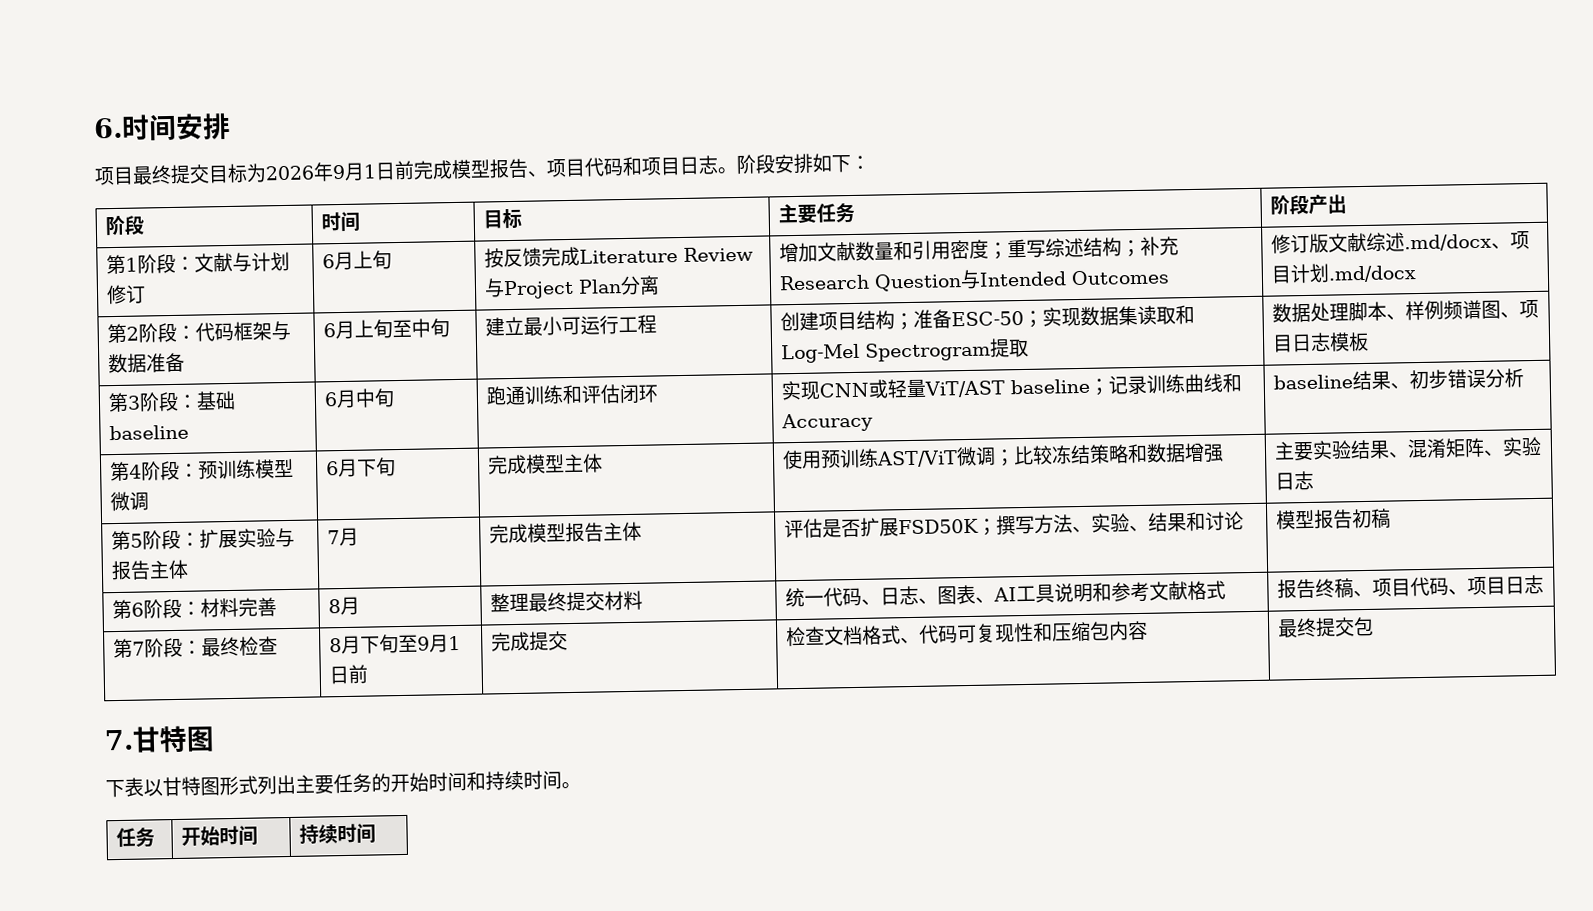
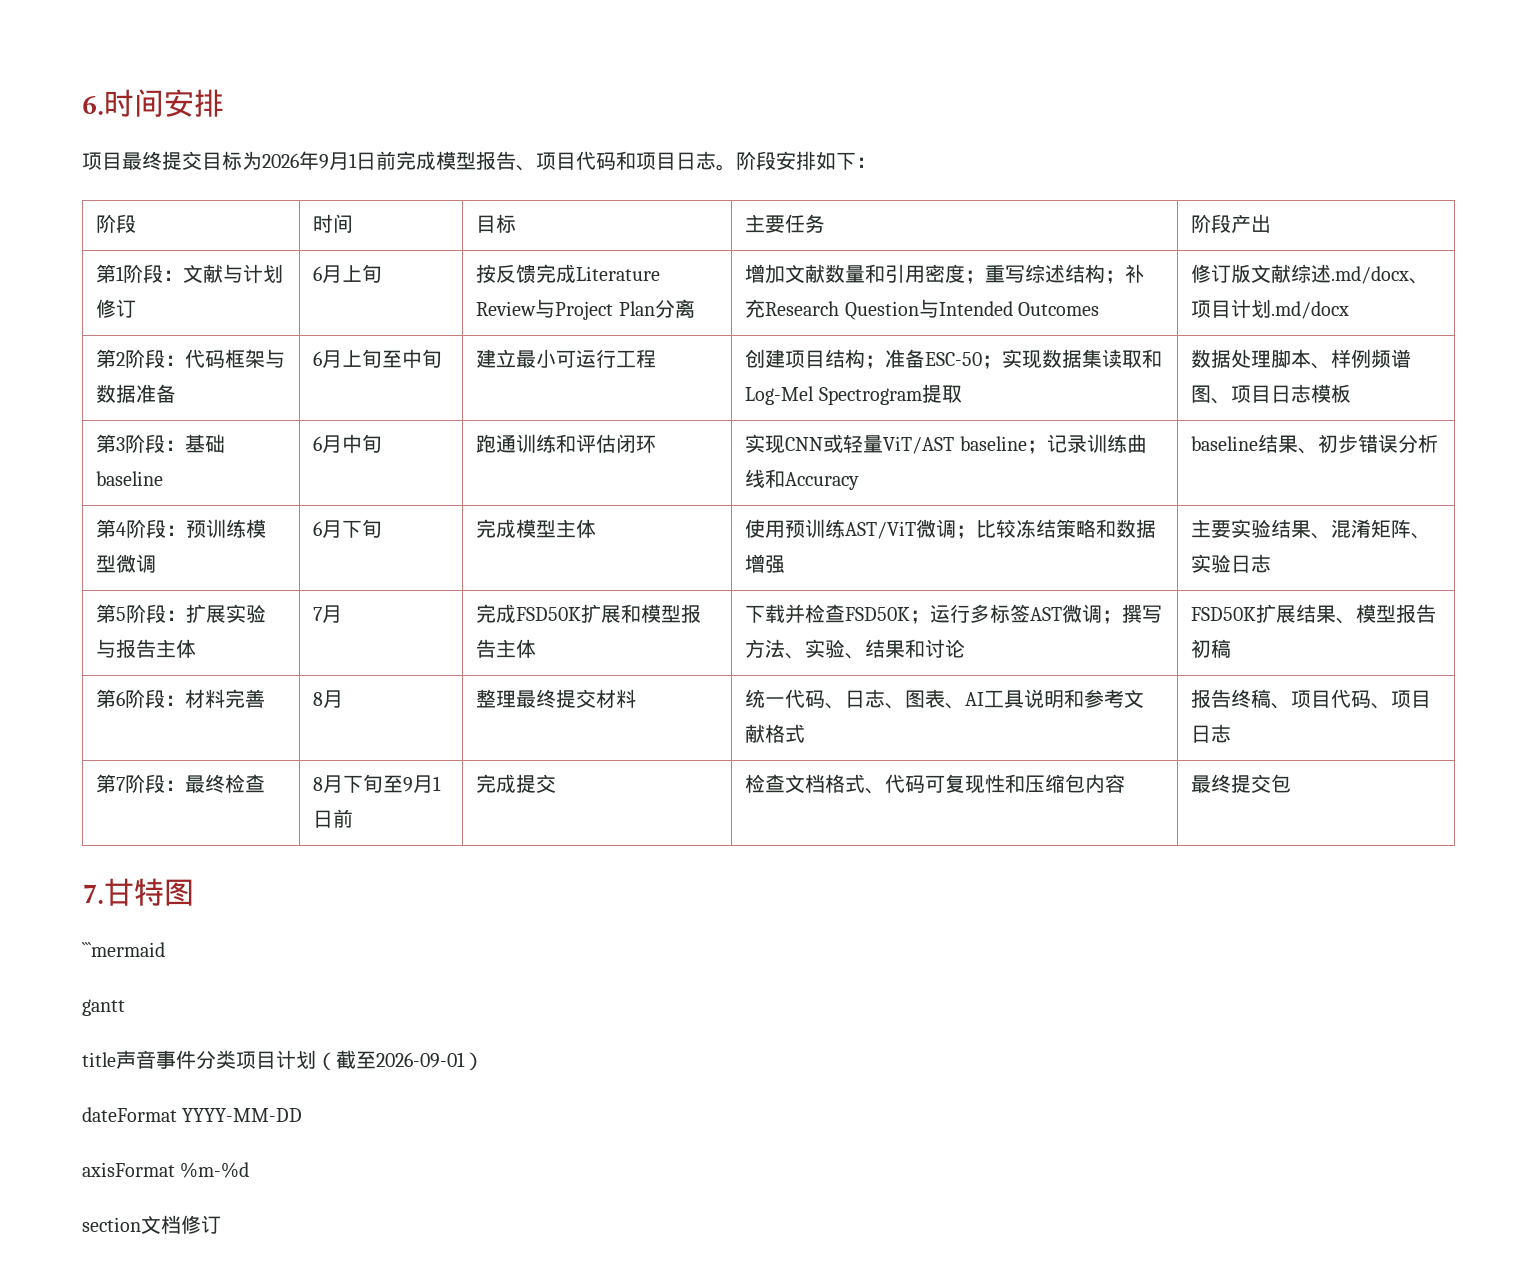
- 第5阶段：扩展实验与报告主体 | 7月 | 完成模型报告主体 | 评估是否扩展FSD50K；撰写方法、实验、结果和讨论 | 模型报告初稿
+ 第5阶段：扩展实验与报告主体 | 7月 | 完成FSD50K扩展和模型报告主体 | 下载并检查FSD50K；运行多标签AST微调；撰写方法、实验、结果和讨论 | FSD50K扩展结果、模型报告初稿
- 下表以甘特图形式列出主要任务的开始时间和持续时间。
- 任务 | 开始时间 | 持续时间
+ ```mermaid
+ gantt
+ title声音事件分类项目计划（截至2026-09-01）
+ dateFormat YYYY-MM-DD
+ axisFormat %m-%d
+ section文档修订

